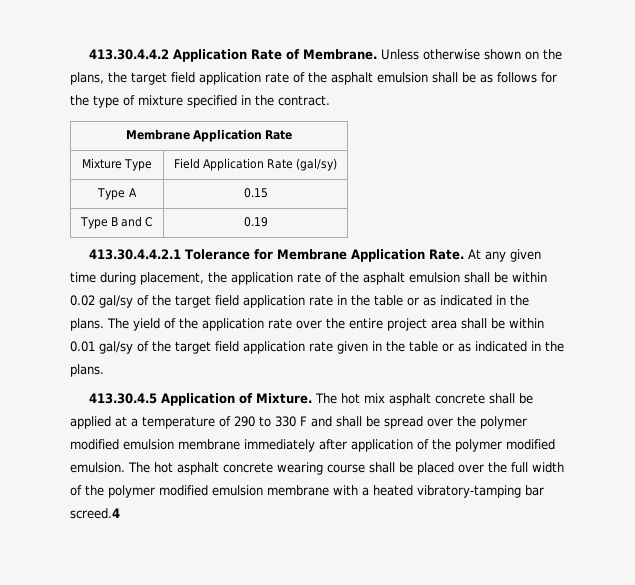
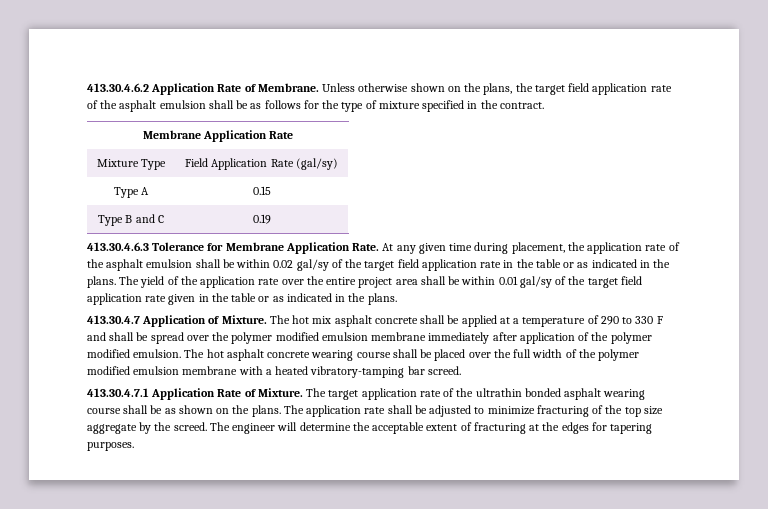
- 413.30.4.4.2 Application Rate of Membrane.
+ 413.30.4.6.2 Application Rate of Membrane.
- 413.30.4.4.2.1 Tolerance for Membrane Application Rate.
+ 413.30.4.6.3 Tolerance for Membrane Application Rate.
- 413.30.4.5 Application of Mixture.
+ 413.30.4.7 Application of Mixture.
- The hot asphalt concrete wearing course shall be placed over the full width of the polymer modified emulsion membrane with a heated vibratory-tamping bar screed.4
+ The hot asphalt concrete wearing course shall be placed over the full width of the polymer modified emulsion membrane with a heated vibratory-tamping bar screed.
+ 413.30.4.7.1 Application Rate of Mixture. The target application rate of the ultrathin bonded asphalt wearing course shall be as shown on the plans. The application rate shall be adjusted to minimize fracturing of the top size aggregate by the screed. The engineer will determine the acceptable extent of fracturing at the edges for tapering purposes.

